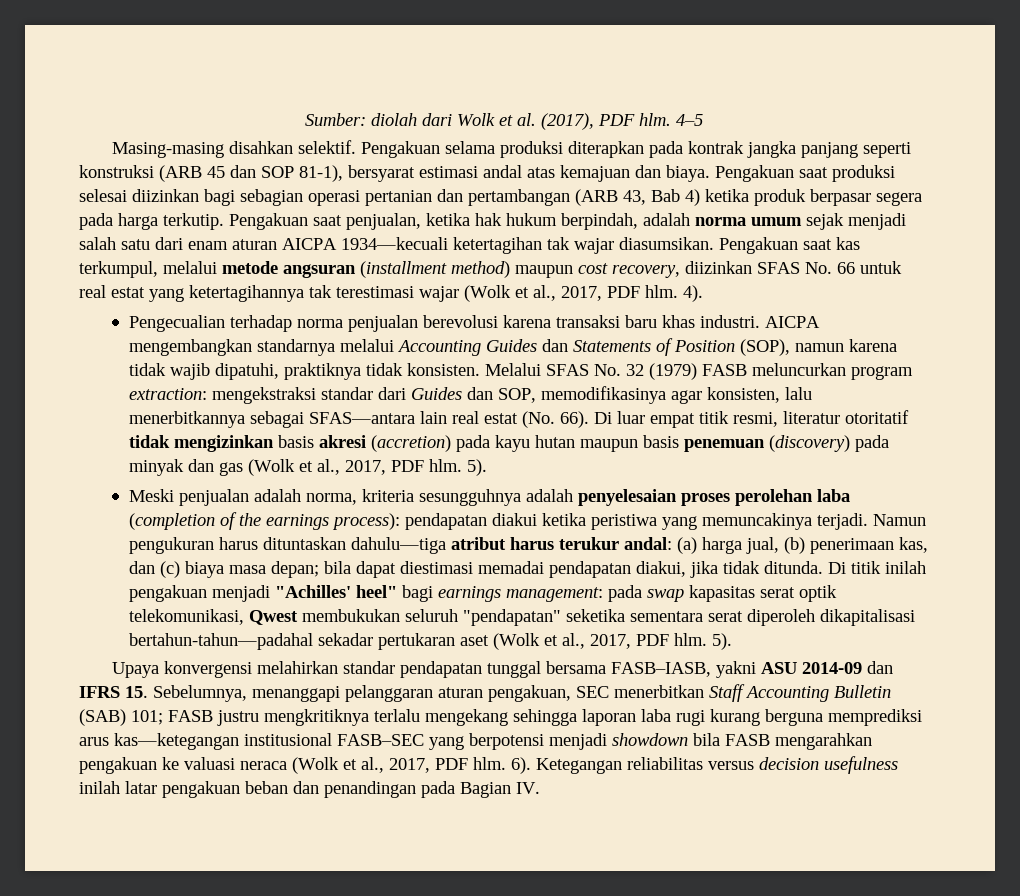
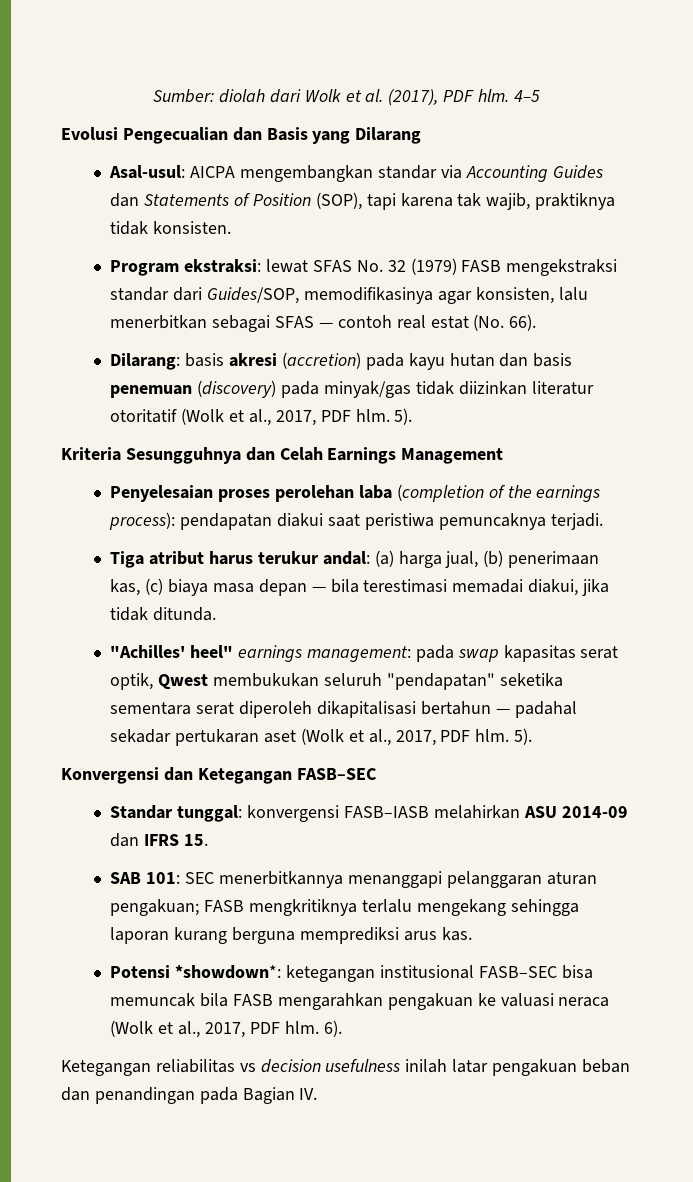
- Masing-masing disahkan selektif. Pengakuan selama produksi diterapkan pada kontrak jangka panjang seperti konstruksi (ARB 45 dan SOP 81-1), bersyarat estimasi andal atas kemajuan dan biaya. Pengakuan saat produksi selesai diizinkan bagi sebagian operasi pertanian dan pertambangan (ARB 43, Bab 4) ketika produk berpasar segera pada harga terkutip. Pengakuan saat penjualan, ketika hak hukum berpindah, adalah norma umum sejak menjadi salah satu dari enam aturan AICPA 1934—kecuali ketertagihan tak wajar diasumsikan. Pengakuan saat kas terkumpul, melalui metode angsuran (installment method) maupun cost recovery, diizinkan SFAS No. 66 untuk real estat yang ketertagihannya tak terestimasi wajar (Wolk et al., 2017, PDF hlm. 4).
- Pengecualian terhadap norma penjualan berevolusi karena transaksi baru khas industri. AICPA mengembangkan standarnya melalui Accounting Guides dan Statements of Position (SOP), namun karena tidak wajib dipatuhi, praktiknya tidak konsisten. Melalui SFAS No. 32 (1979) FASB meluncurkan program extraction: mengekstraksi standar dari Guides dan SOP, memodifikasinya agar konsisten, lalu menerbitkannya sebagai SFAS—antara lain real estat (No. 66). Di luar empat titik resmi, literatur otoritatif tidak mengizinkan basis akresi (accretion) pada kayu hutan maupun basis penemuan (discovery) pada minyak dan gas (Wolk et al., 2017, PDF hlm. 5).
- Meski penjualan adalah norma, kriteria sesungguhnya adalah penyelesaian proses perolehan laba (completion of the earnings process):
+ Evolusi Pengecualian dan Basis yang Dilarang
+ Asal-usul: AICPA mengembangkan standar via Accounting Guides dan Statements of Position (SOP), tapi karena tak wajib, praktiknya tidak konsisten.
+ Program ekstraksi: lewat SFAS No. 32 (1979) FASB mengekstraksi standar dari Guides/SOP, memodifikasinya agar konsisten, lalu menerbitkan sebagai SFAS — contoh real estat (No. 66).
+ Dilarang: basis akresi (accretion) pada kayu hutan dan basis penemuan (discovery) pada minyak/gas tidak diizinkan literatur otoritatif (Wolk et al., 2017, PDF hlm. 5).
+ Kriteria Sesungguhnya dan Celah Earnings Management
+ Penyelesaian proses perolehan laba (completion of the earnings process):
- pendapatan diakui ketika peristiwa yang memuncakinya terjadi. Namun pengukuran harus dituntaskan dahulu—tiga atribut harus terukur andal:
+ pendapatan diakui saat peristiwa pemuncaknya terjadi.
+ Tiga atribut harus terukur andal:
- (a) harga jual, (b) penerimaan kas, dan (c) biaya masa depan; bila dapat diestimasi memadai pendapatan diakui, jika tidak ditunda. Di titik inilah pengakuan menjadi "Achilles' heel" bagi earnings management:
+ (a) harga jual, (b) penerimaan kas, (c) biaya masa depan — bila terestimasi memadai diakui, jika tidak ditunda.
+ "Achilles' heel" earnings management:
- pada swap kapasitas serat optik telekomunikasi, Qwest membukukan seluruh "pendapatan" seketika sementara serat diperoleh dikapitalisasi bertahun-tahun—padahal sekadar pertukaran aset (Wolk et al., 2017, PDF hlm.
+ pada swap kapasitas serat optik, Qwest membukukan seluruh "pendapatan" seketika sementara serat diperoleh dikapitalisasi bertahun — padahal sekadar pertukaran aset (Wolk et al., 2017, PDF hlm.
- Upaya konvergensi melahirkan standar pendapatan tunggal bersama FASB–IASB, yakni ASU 2014-09 dan IFRS 15. Sebelumnya, menanggapi pelanggaran aturan pengakuan, SEC menerbitkan Staff Accounting Bulletin (SAB) 101; FASB justru mengkritiknya terlalu mengekang sehingga laporan laba rugi kurang berguna memprediksi arus kas—ketegangan institusional FASB–SEC yang berpotensi menjadi showdown bila FASB mengarahkan pengakuan ke valuasi neraca (Wolk et al., 2017, PDF hlm.
+ Konvergensi dan Ketegangan FASB–SEC
+ Standar tunggal: konvergensi FASB–IASB melahirkan ASU 2014-09 dan IFRS 15.
+ SAB 101: SEC menerbitkannya menanggapi pelanggaran aturan pengakuan; FASB mengkritiknya terlalu mengekang sehingga laporan kurang berguna memprediksi arus kas.
+ Potensi *showdown*: ketegangan institusional FASB–SEC bisa memuncak bila FASB mengarahkan pengakuan ke valuasi neraca (Wolk et al., 2017, PDF hlm.
- 6). Ketegangan reliabilitas versus decision usefulness inilah latar pengakuan beban dan penandingan pada Bagian IV.
+ 6).
+ Ketegangan reliabilitas vs decision usefulness inilah latar pengakuan beban dan penandingan pada Bagian IV.

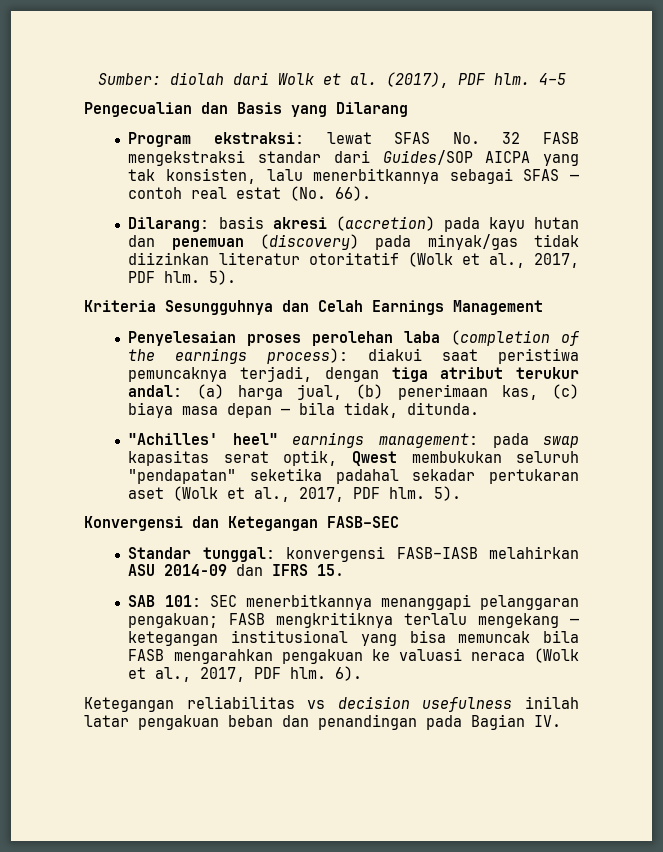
- Evolusi Pengecualian dan Basis yang Dilarang
+ Pengecualian dan Basis yang Dilarang
- Asal-usul: AICPA mengembangkan standar via Accounting Guides dan Statements of Position (SOP), tapi karena tak wajib, praktiknya tidak konsisten.
- Program ekstraksi: lewat SFAS No. 32 (1979) FASB mengekstraksi standar dari Guides/SOP, memodifikasinya agar konsisten, lalu menerbitkan sebagai SFAS — contoh real estat (No. 66).
+ Program ekstraksi: lewat SFAS No. 32 FASB mengekstraksi standar dari Guides/SOP AICPA yang tak konsisten, lalu menerbitkannya sebagai SFAS — contoh real estat (No. 66).
- Dilarang: basis akresi (accretion) pada kayu hutan dan basis penemuan (discovery) pada minyak/gas tidak diizinkan literatur otoritatif (Wolk et al., 2017, PDF hlm.
+ Dilarang: basis akresi (accretion) pada kayu hutan dan penemuan (discovery) pada minyak/gas tidak diizinkan literatur otoritatif (Wolk et al., 2017, PDF hlm.
- Penyelesaian proses perolehan laba (completion of the earnings process): pendapatan diakui saat peristiwa pemuncaknya terjadi.
- Tiga atribut harus terukur andal: (a) harga jual, (b) penerimaan kas, (c) biaya masa depan — bila terestimasi memadai diakui, jika tidak ditunda.
+ Penyelesaian proses perolehan laba (completion of the earnings process): diakui saat peristiwa pemuncaknya terjadi, dengan tiga atribut terukur andal: (a) harga jual, (b) penerimaan kas, (c) biaya masa depan — bila tidak, ditunda.
- "Achilles' heel" earnings management: pada swap kapasitas serat optik, Qwest membukukan seluruh "pendapatan" seketika sementara serat diperoleh dikapitalisasi bertahun — padahal sekadar pertukaran aset (Wolk et al., 2017, PDF hlm.
+ "Achilles' heel" earnings management: pada swap kapasitas serat optik, Qwest membukukan seluruh "pendapatan" seketika padahal sekadar pertukaran aset (Wolk et al., 2017, PDF hlm.
- SAB 101: SEC menerbitkannya menanggapi pelanggaran aturan pengakuan; FASB mengkritiknya terlalu mengekang sehingga laporan kurang berguna memprediksi arus kas.
- Potensi *showdown*: ketegangan institusional FASB–SEC bisa memuncak bila FASB mengarahkan pengakuan ke valuasi neraca (Wolk et al., 2017, PDF hlm.
+ SAB 101: SEC menerbitkannya menanggapi pelanggaran pengakuan; FASB mengkritiknya terlalu mengekang — ketegangan institusional yang bisa memuncak bila FASB mengarahkan pengakuan ke valuasi neraca (Wolk et al., 2017, PDF hlm.

